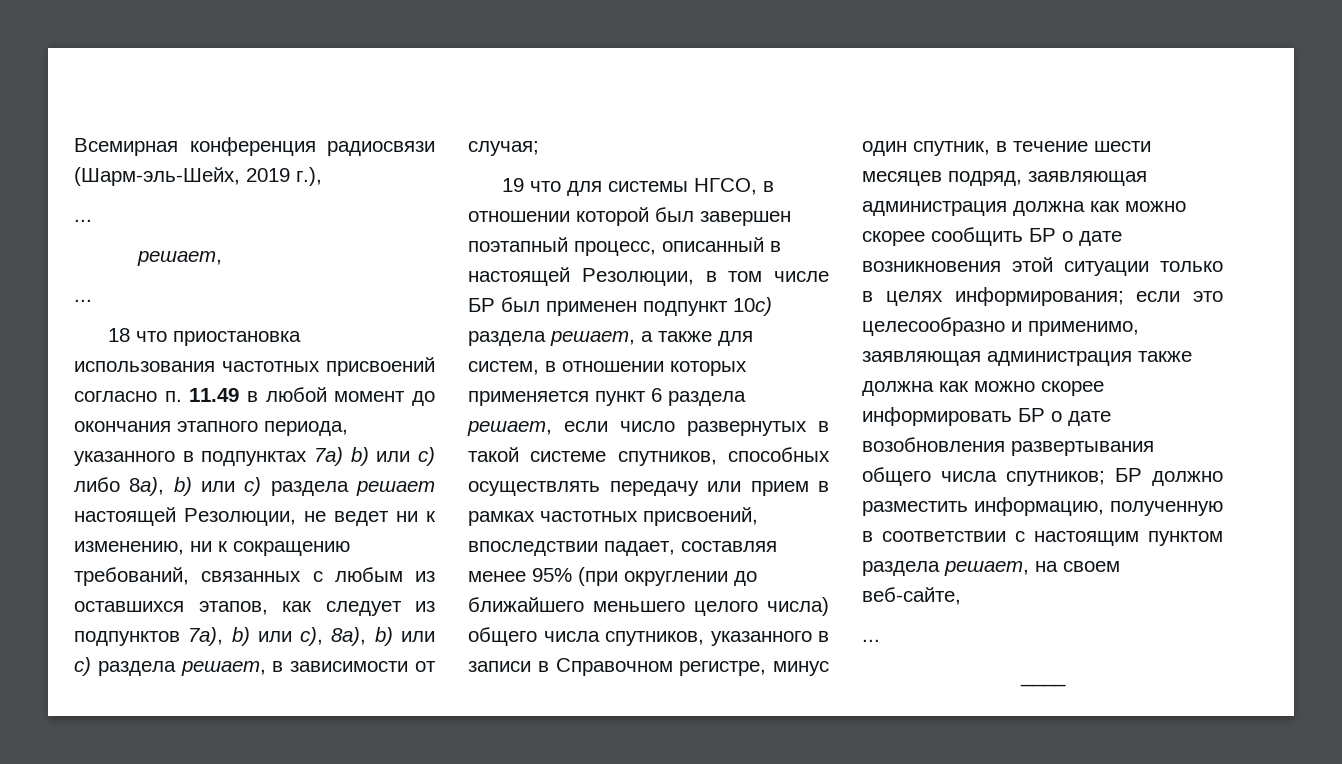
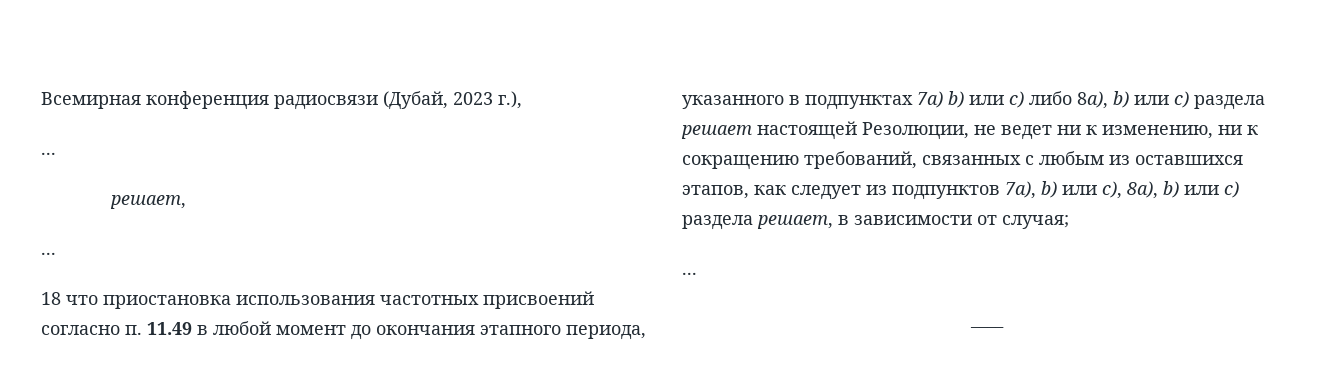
- Всемирная конференция радиосвязи (Шарм-эль-Шейх, 2019 г.),
+ Всемирная конференция радиосвязи (Дубай, 2023 г.),
- 19 что для системы НГСО, в отношении которой был завершен поэтапный процесс, описанный в настоящей Резолюции, в том числе БР был применен подпункт 10c) раздела решает, а также для систем, в отношении которых применяется пункт 6 раздела решает, если число развернутых в такой системе спутников, способных осуществлять передачу или прием в рамках частотных присвоений, впоследствии падает, составляя менее 95% (при округлении до ближайшего меньшего целого числа) общего числа спутников, указанного в записи в Справочном регистре, минус один спутник, в течение шести месяцев подряд, заявляющая администрация должна как можно скорее сообщить БР о дате возникновения этой ситуации только в целях информирования; если это целесообразно и применимо, заявляющая администрация также должна как можно скорее информировать БР о дате возобновления развертывания общего числа спутников; БР должно разместить информацию, полученную в соответствии с настоящим пунктом раздела решает, на своем веб-сайте,

